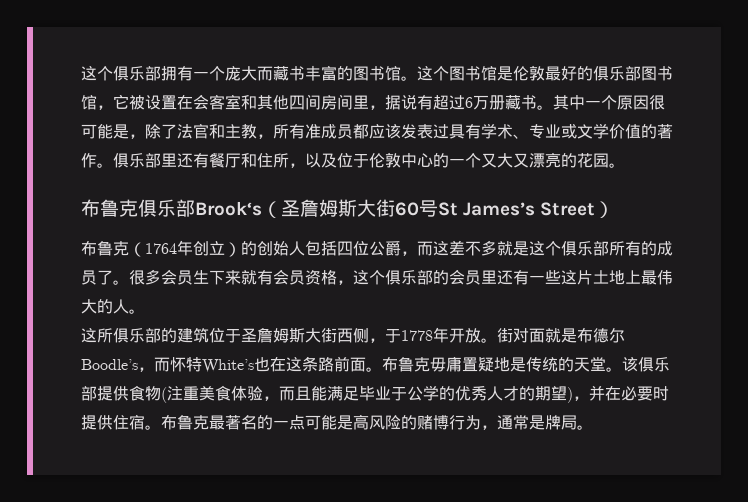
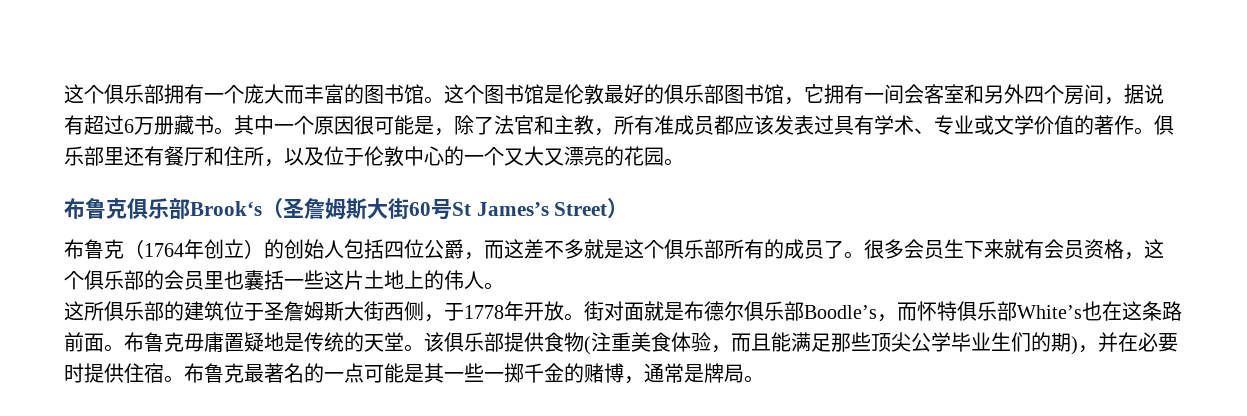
- 这个俱乐部拥有一个庞大而藏书丰富的图书馆。
+ 这个俱乐部拥有一个庞大而丰富的图书馆。
- 这个图书馆是伦敦最好的俱乐部图书馆，它被设置在会客室和其他四间房间里，据说有超过6万册藏书。
+ 这个图书馆是伦敦最好的俱乐部图书馆，它拥有一间会客室和另外四个房间，据说有超过6万册藏书。
- 很多会员生下来就有会员资格，这个俱乐部的会员里还有一些这片土地上最伟大的人。
+ 很多会员生下来就有会员资格，这个俱乐部的会员里也囊括一些这片土地上的伟人。
- 街对面就是布德尔Boodle’s，而怀特White’s也在这条路前面。
+ 街对面就是布德尔俱乐部Boodle’s，而怀特俱乐部White’s也在这条路前面。
- 该俱乐部提供食物(注重美食体验，而且能满足毕业于公学的优秀人才的期望)，并在必要时提供住宿。
+ 该俱乐部提供食物(注重美食体验，而且能满足那些顶尖公学毕业生们的期)，并在必要时提供住宿。
- 布鲁克最著名的一点可能是高风险的赌博行为，通常是牌局。
+ 布鲁克最著名的一点可能是其一些一掷千金的赌博，通常是牌局。

